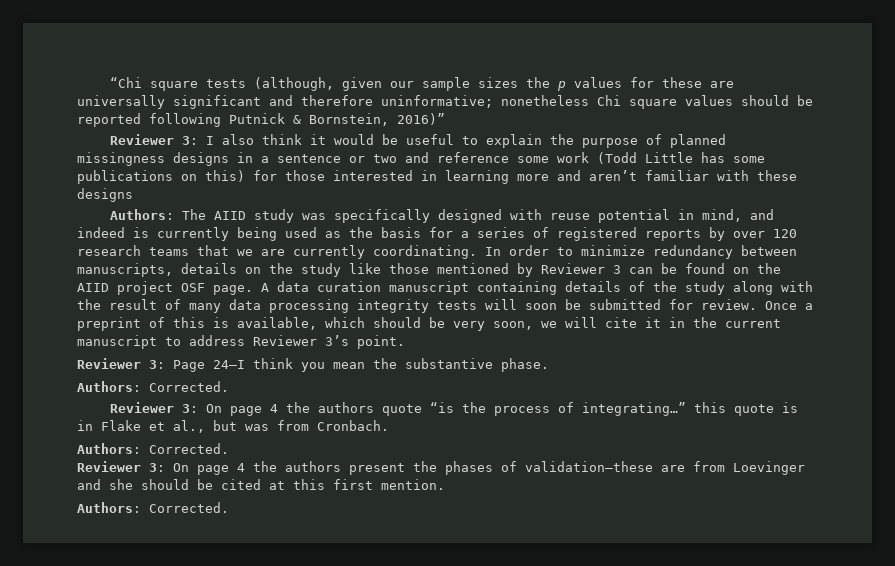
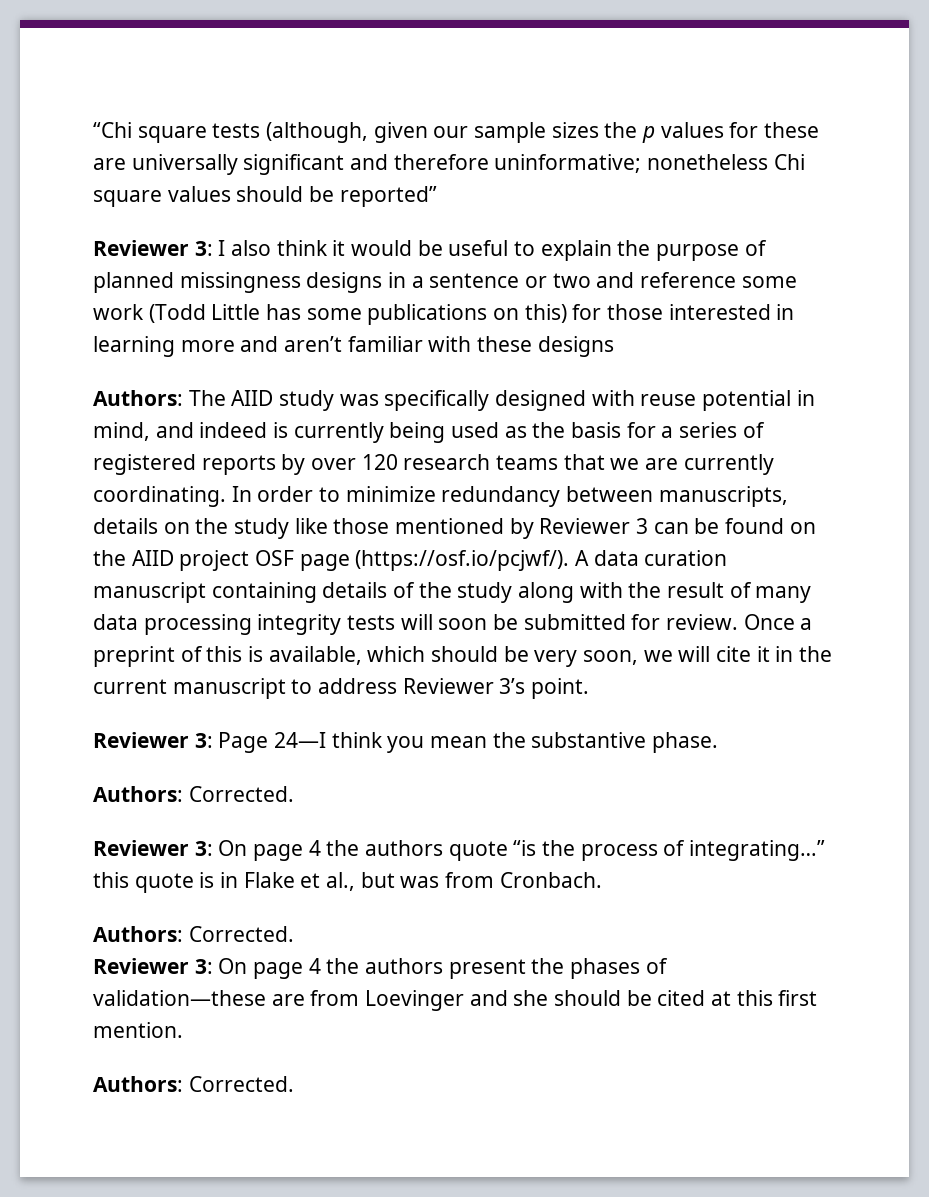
- “Chi square tests (although, given our sample sizes the p values for these are universally significant and therefore uninformative; nonetheless Chi square values should be reported following Putnick & Bornstein, 2016)”
+ “Chi square tests (although, given our sample sizes the p values for these are universally significant and therefore uninformative; nonetheless Chi square values should be reported”
- In order to minimize redundancy between manuscripts, details on the study like those mentioned by Reviewer 3 can be found on the AIID project OSF page. A data curation manuscript containing details of the study along with the result of many data processing integrity tests will soon be submitted for review.
+ In order to minimize redundancy between manuscripts, details on the study like those mentioned by Reviewer 3 can be found on the AIID project OSF page (https://osf.io/pcjwf/). A data curation manuscript containing details of the study along with the result of many data processing integrity tests will soon be submitted for review.

